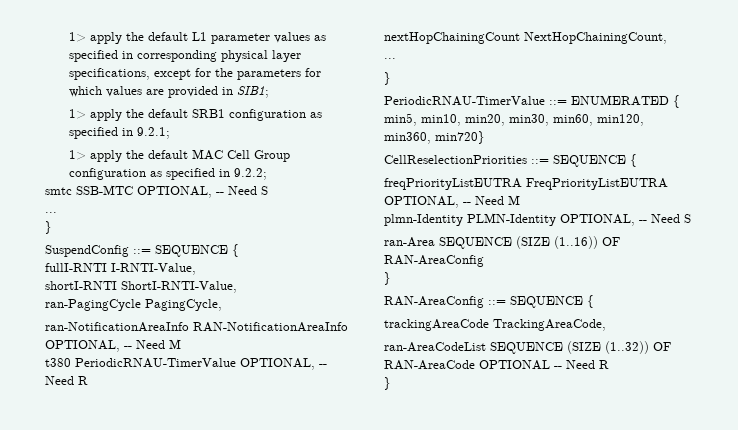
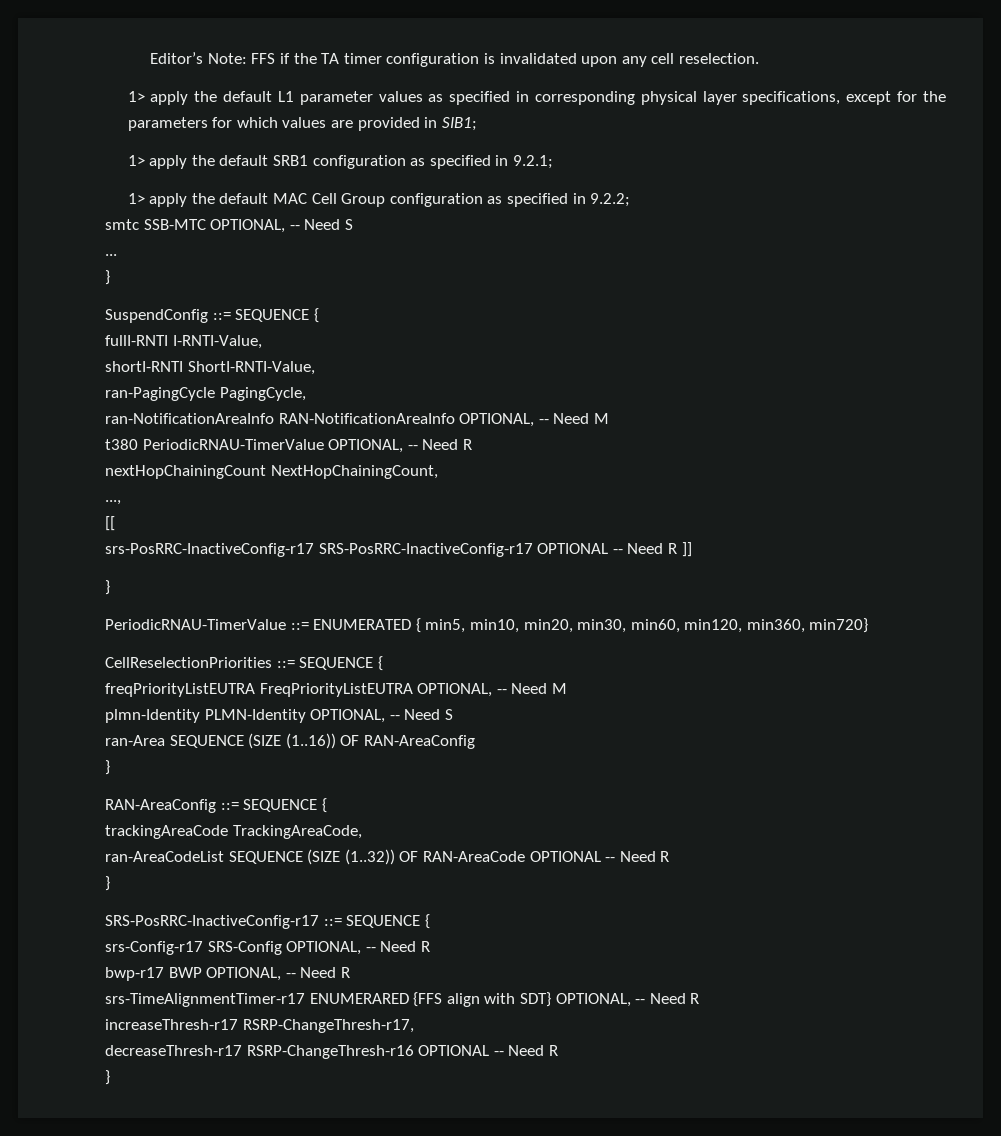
+ Editor’s Note: FFS if the TA timer configuration is invalidated upon any cell reselection.
  nextHopChainingCount NextHopChainingCount,
- ...
+ ...,
+ [[
+ srs-PosRRC-InactiveConfig-r17 SRS-PosRRC-InactiveConfig-r17 OPTIONAL -- Need R ]]
+ SRS-PosRRC-InactiveConfig-r17 ::= SEQUENCE {
+ srs-Config-r17 SRS-Config OPTIONAL, -- Need R
+ bwp-r17 BWP OPTIONAL, -- Need R
+ srs-TimeAlignmentTimer-r17 ENUMERARED {FFS align with SDT} OPTIONAL, -- Need R
+ increaseThresh-r17 RSRP-ChangeThresh-r17,
+ decreaseThresh-r17 RSRP-ChangeThresh-r16 OPTIONAL -- Need R
+ }

